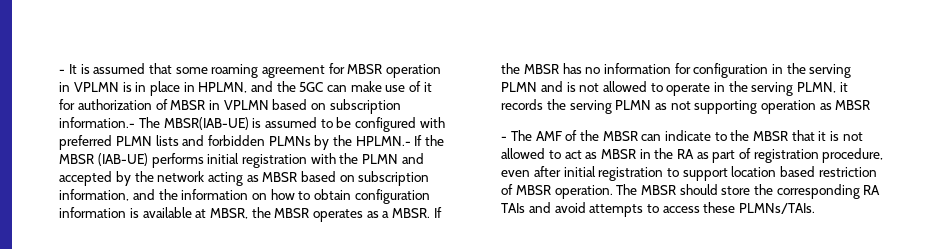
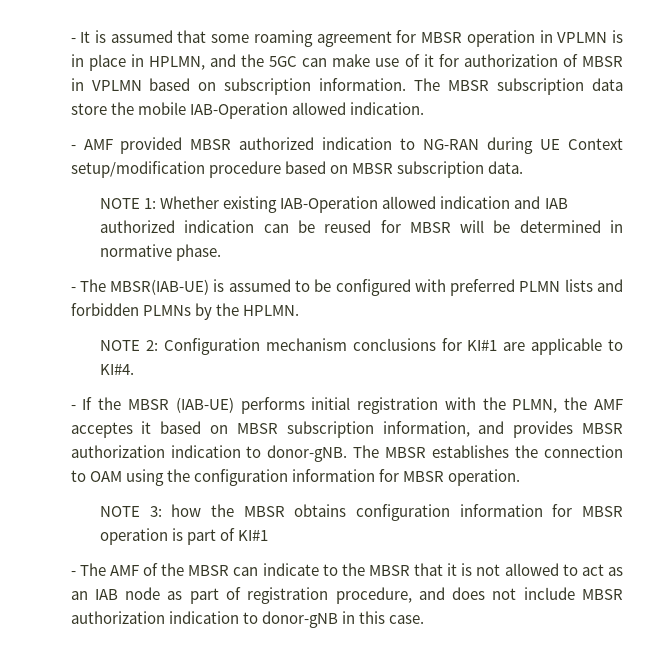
- - It is assumed that some roaming agreement for MBSR operation in VPLMN is in place in HPLMN, and the 5GC can make use of it for authorization of MBSR in VPLMN based on subscription information.- The MBSR(IAB-UE) is assumed to be configured with preferred PLMN lists and forbidden PLMNs by the HPLMN.- If the MBSR (IAB-UE) performs initial registration with the PLMN and accepted by the network acting as MBSR based on subscription information, and the information on how to obtain configuration information is available at MBSR, the MBSR operates as a MBSR. If the MBSR has no information for configuration in the serving PLMN and is not allowed to operate in the serving PLMN, it records the serving PLMN as not supporting operation as MBSR
+ - It is assumed that some roaming agreement for MBSR operation in VPLMN is in place in HPLMN, and the 5GC can make use of it for authorization of MBSR in VPLMN based on subscription information. The MBSR subscription data store the mobile IAB-Operation allowed indication.
+ - AMF provided MBSR authorized indication to NG-RAN during UE Context setup/modification procedure based on MBSR subscription data.
+ NOTE 1: Whether existing IAB-Operation allowed indication and IAB authorized indication can be reused for MBSR will be determined in normative phase.
+ - The MBSR(IAB-UE) is assumed to be configured with preferred PLMN lists and forbidden PLMNs by the HPLMN.
+ NOTE 2: Configuration mechanism conclusions for KI#1 are applicable to KI#4.
+ - If the MBSR (IAB-UE) performs initial registration with the PLMN, the AMF acceptes it based on MBSR subscription information, and provides MBSR authorization indication to donor-gNB. The MBSR establishes the connection to OAM using the configuration information for MBSR operation.
+ NOTE 3: how the MBSR obtains configuration information for MBSR operation is part of KI#1
- - The AMF of the MBSR can indicate to the MBSR that it is not allowed to act as MBSR in the RA as part of registration procedure, even after initial registration to support location based restriction of MBSR operation. The MBSR should store the corresponding RA TAIs and avoid attempts to access these PLMNs/TAIs.
+ - The AMF of the MBSR can indicate to the MBSR that it is not allowed to act as an IAB node as part of registration procedure, and does not include MBSR authorization indication to donor-gNB in this case.

